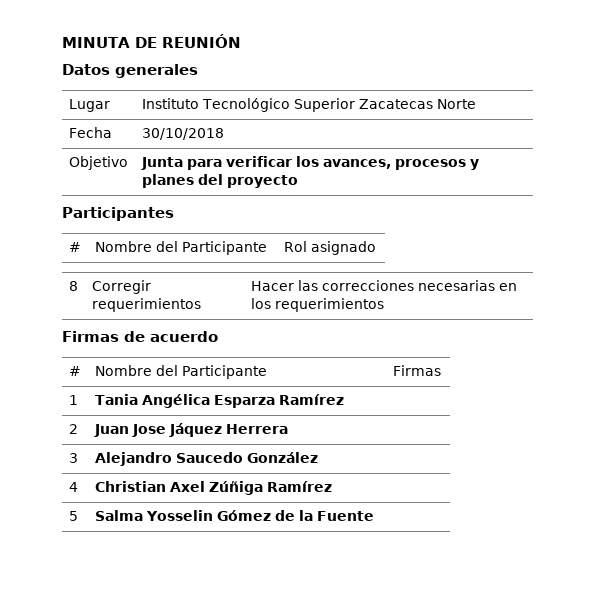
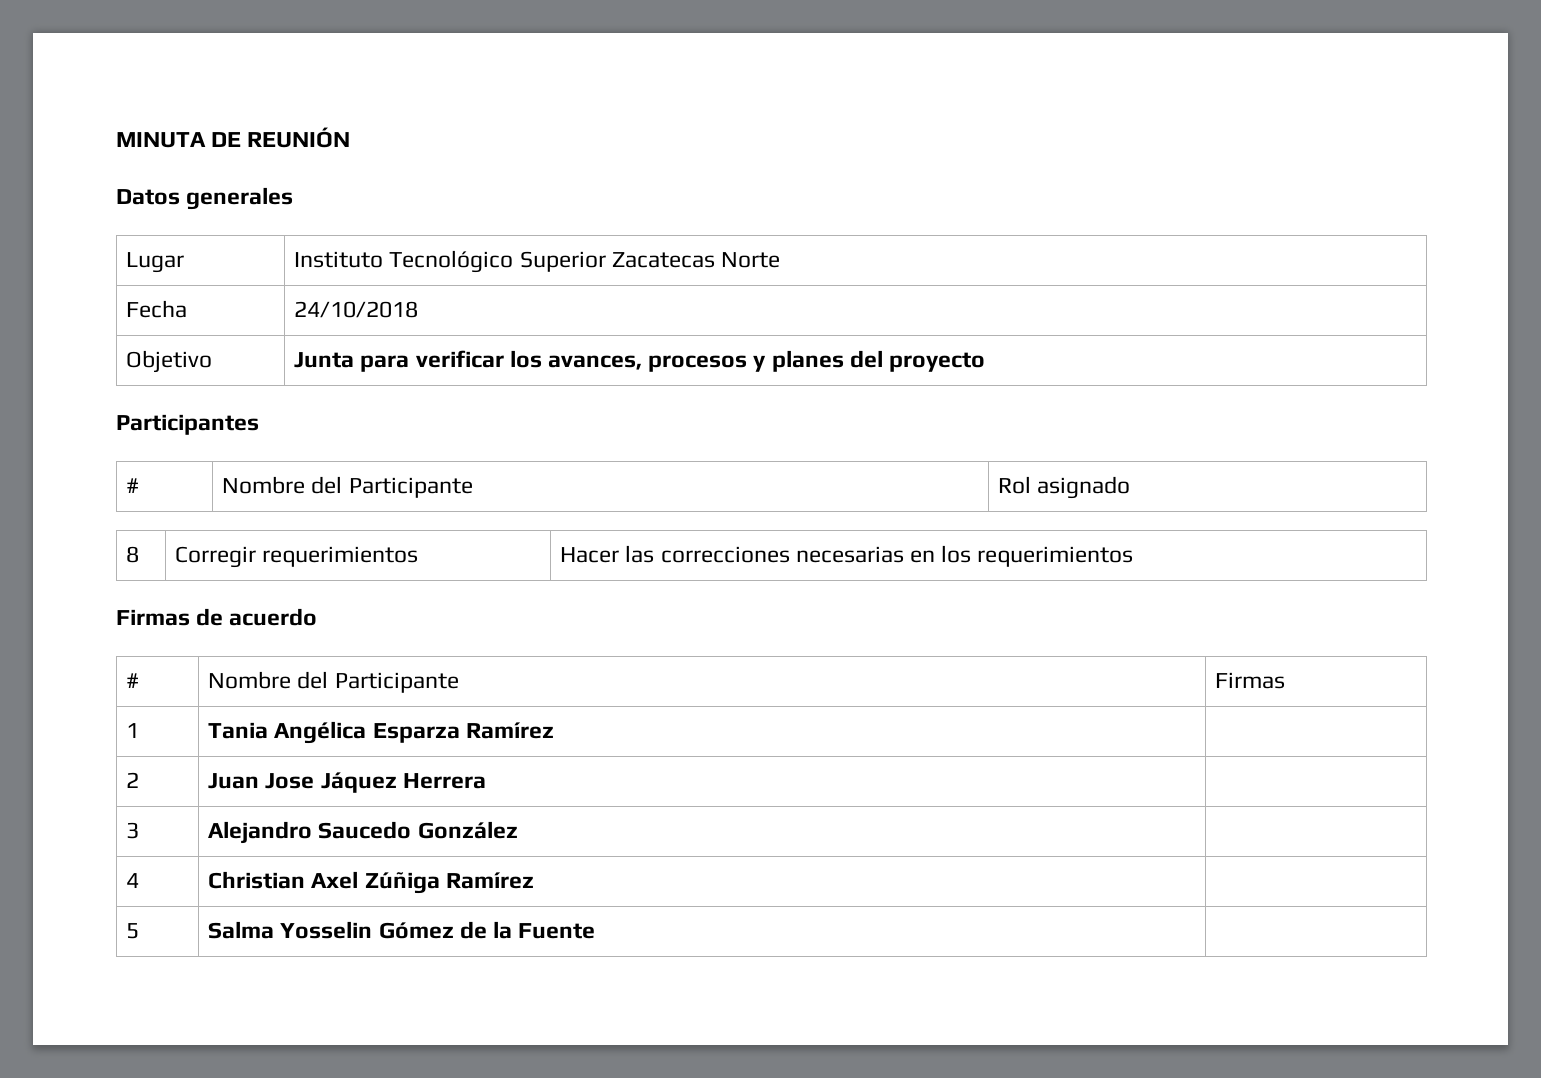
- Fecha | 30/10/2018
+ Fecha | 24/10/2018

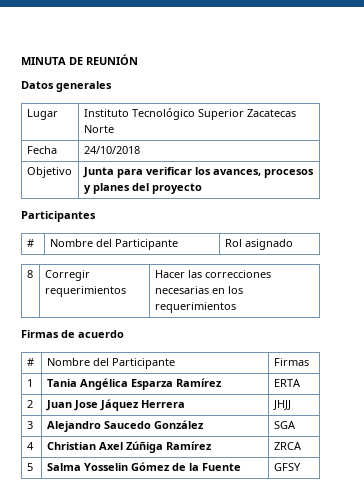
- 1 | Tania Angélica Esparza Ramírez |
+ 1 | Tania Angélica Esparza Ramírez | ERTA
- 2 | Juan Jose Jáquez Herrera |
+ 2 | Juan Jose Jáquez Herrera | JHJJ
- 3 | Alejandro Saucedo González |
+ 3 | Alejandro Saucedo González | SGA
- 4 | Christian Axel Zúñiga Ramírez |
+ 4 | Christian Axel Zúñiga Ramírez | ZRCA
- 5 | Salma Yosselin Gómez de la Fuente |
+ 5 | Salma Yosselin Gómez de la Fuente | GFSY

